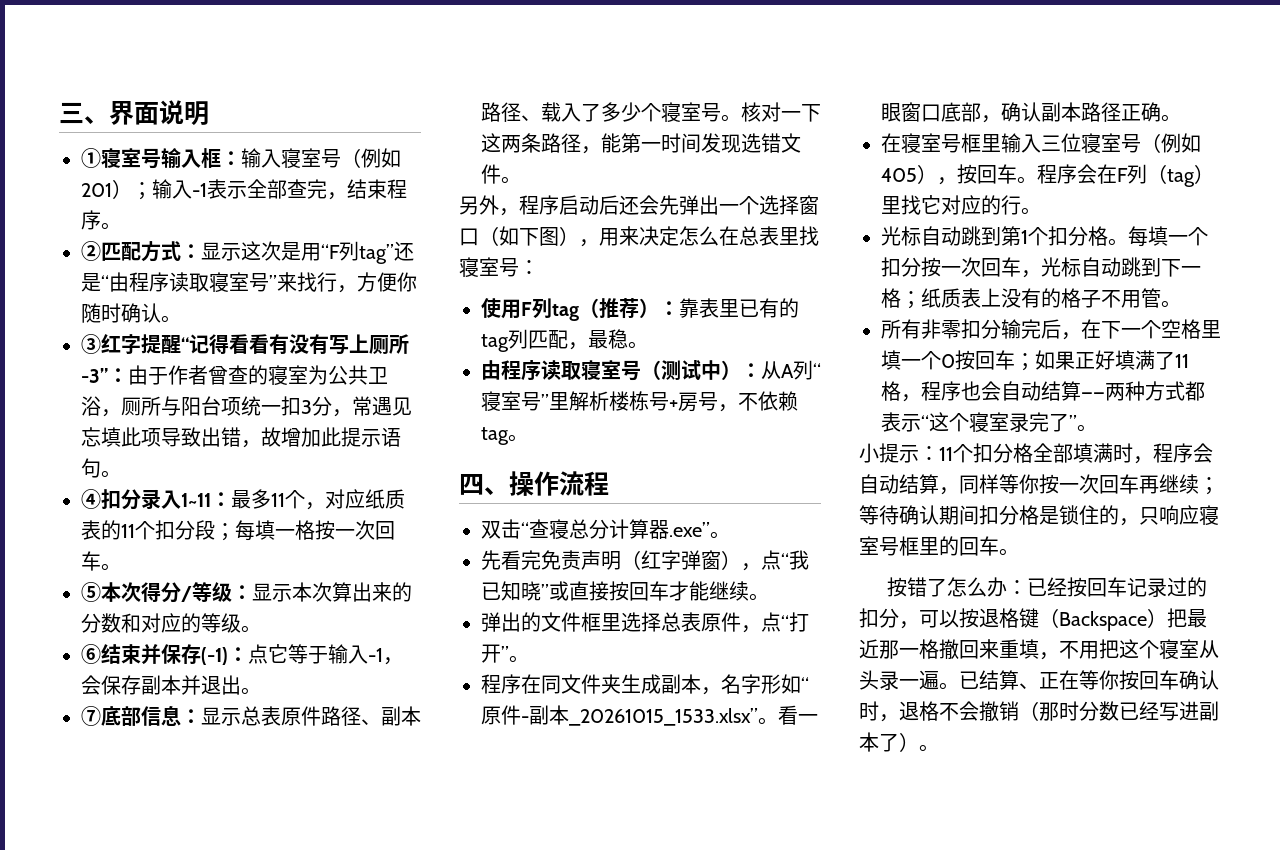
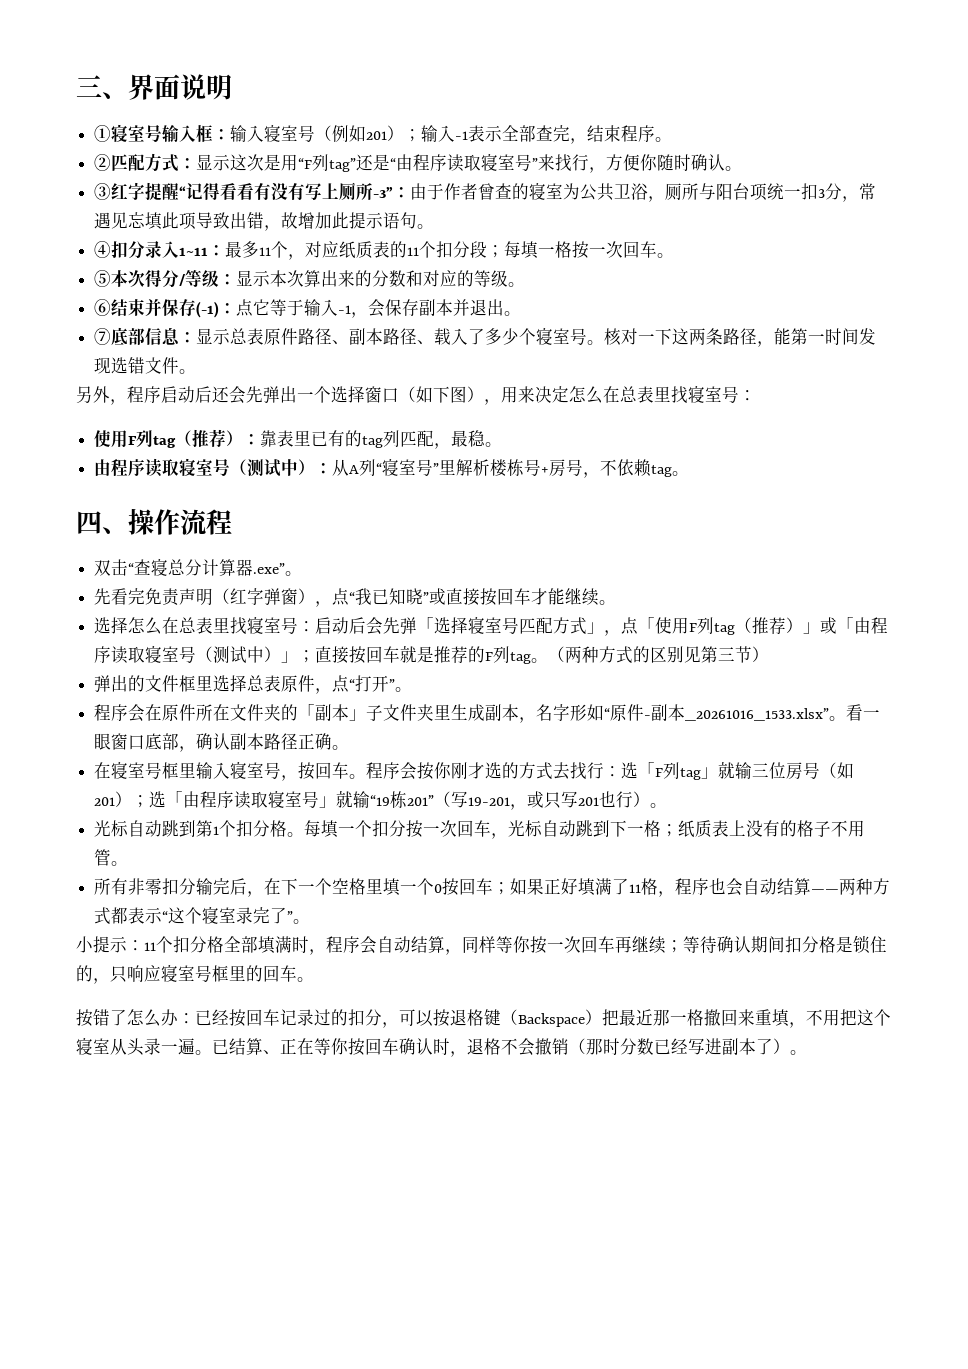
+ 选择怎么在总表里找寝室号：启动后会先弹「选择寝室号匹配方式」，点「使用F列tag（推荐）」或「由程序读取寝室号（测试中）」；直接按回车就是推荐的F列tag。（两种方式的区别见第三节）
- 程序在同文件夹生成副本，名字形如“原件-副本_20261015_1533.xlsx”。
+ 程序会在原件所在文件夹的「副本」子文件夹里生成副本，名字形如“原件-副本_20261016_1533.xlsx”。
- 在寝室号框里输入三位寝室号（例如405），按回车。程序会在F列（tag）里找它对应的行。
+ 在寝室号框里输入寝室号，按回车。程序会按你刚才选的方式去找行：选「F列tag」就输三位房号（如201）；选「由程序读取寝室号」就输“19栋201”（写19-201，或只写201也行）。

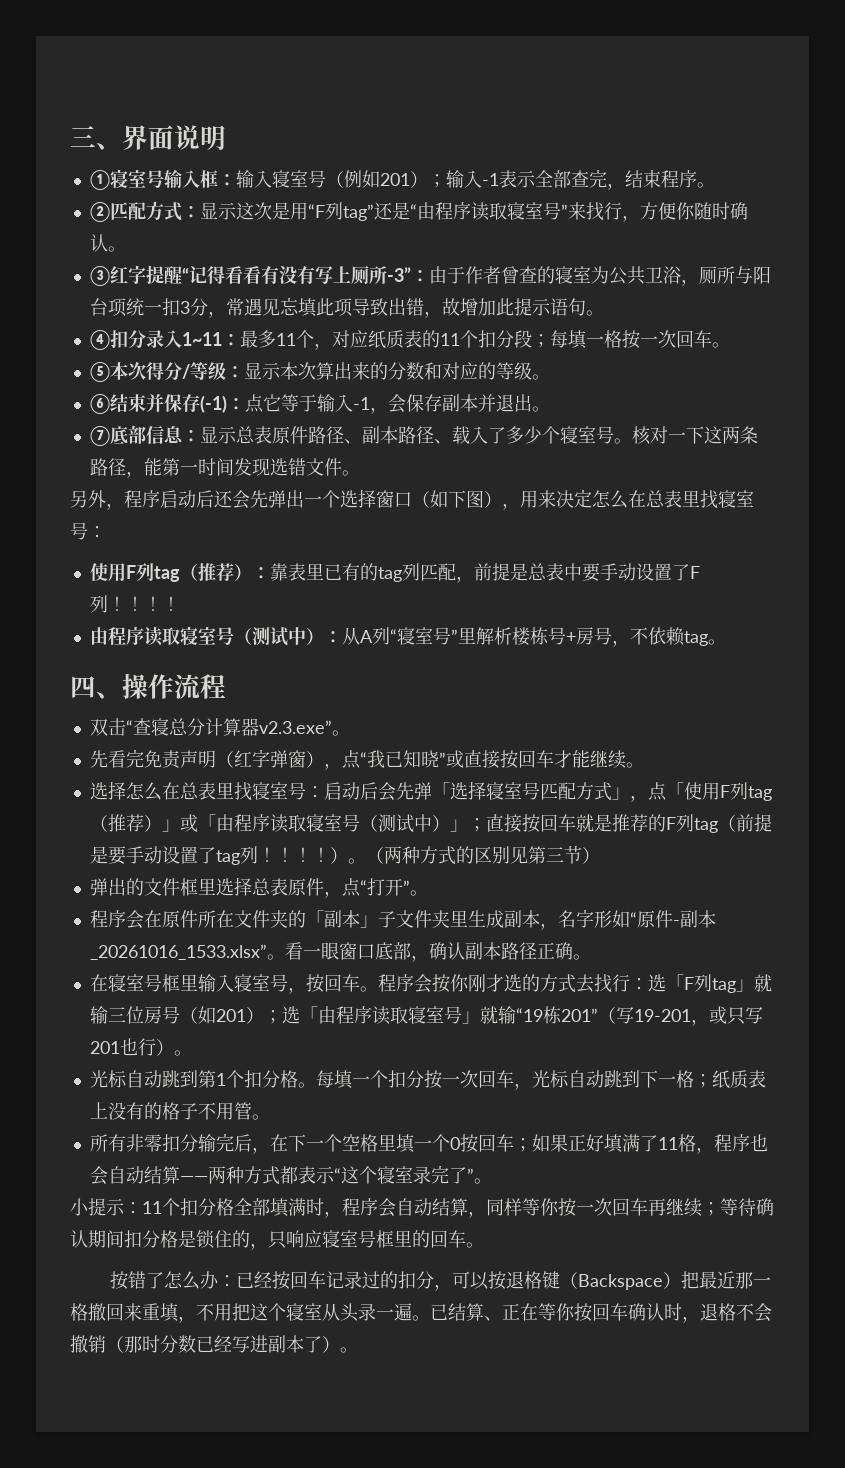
- 使用F列tag（推荐）：靠表里已有的tag列匹配，最稳。
+ 使用F列tag（推荐）：靠表里已有的tag列匹配，前提是总表中要手动设置了F列！！！！
- 双击“查寝总分计算器.exe”。
+ 双击“查寝总分计算器v2.3.exe”。
- 选择怎么在总表里找寝室号：启动后会先弹「选择寝室号匹配方式」，点「使用F列tag（推荐）」或「由程序读取寝室号（测试中）」；直接按回车就是推荐的F列tag。
+ 选择怎么在总表里找寝室号：启动后会先弹「选择寝室号匹配方式」，点「使用F列tag（推荐）」或「由程序读取寝室号（测试中）」；直接按回车就是推荐的F列tag（前提是要手动设置了tag列！！！！）。

